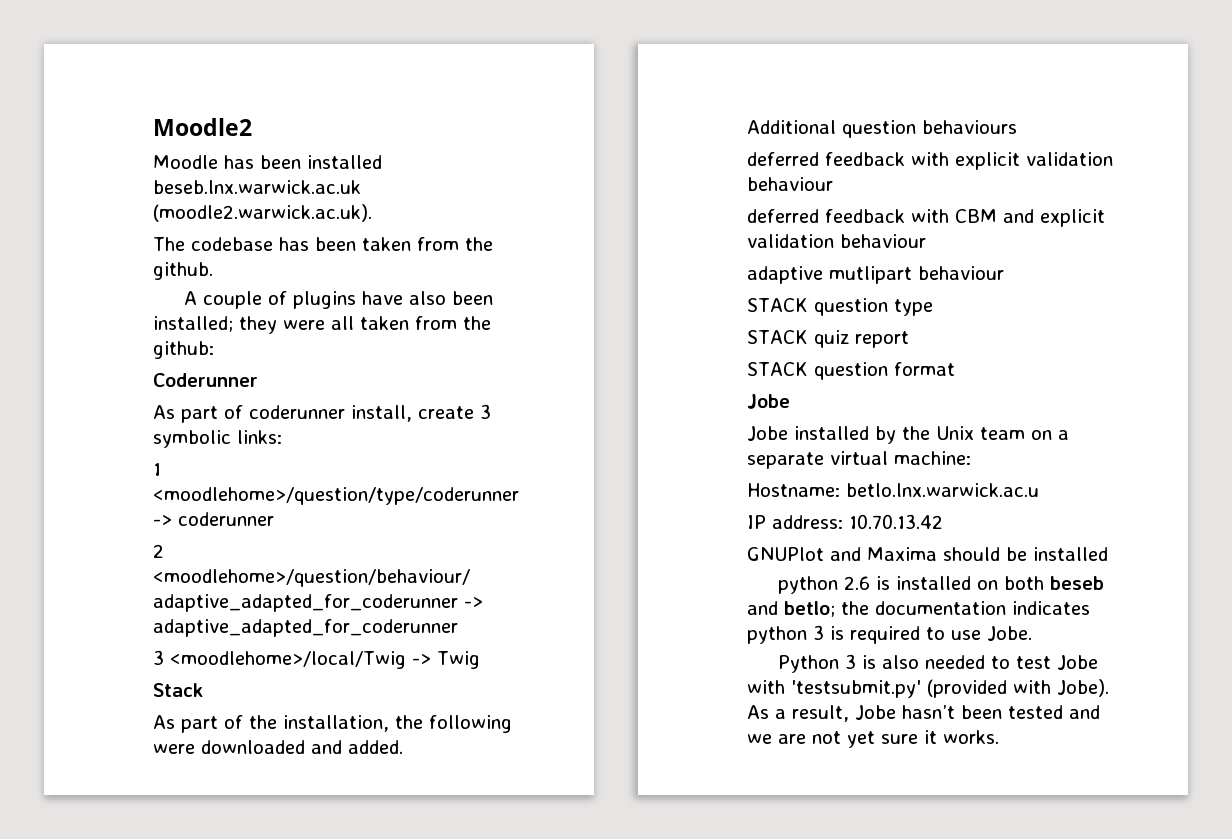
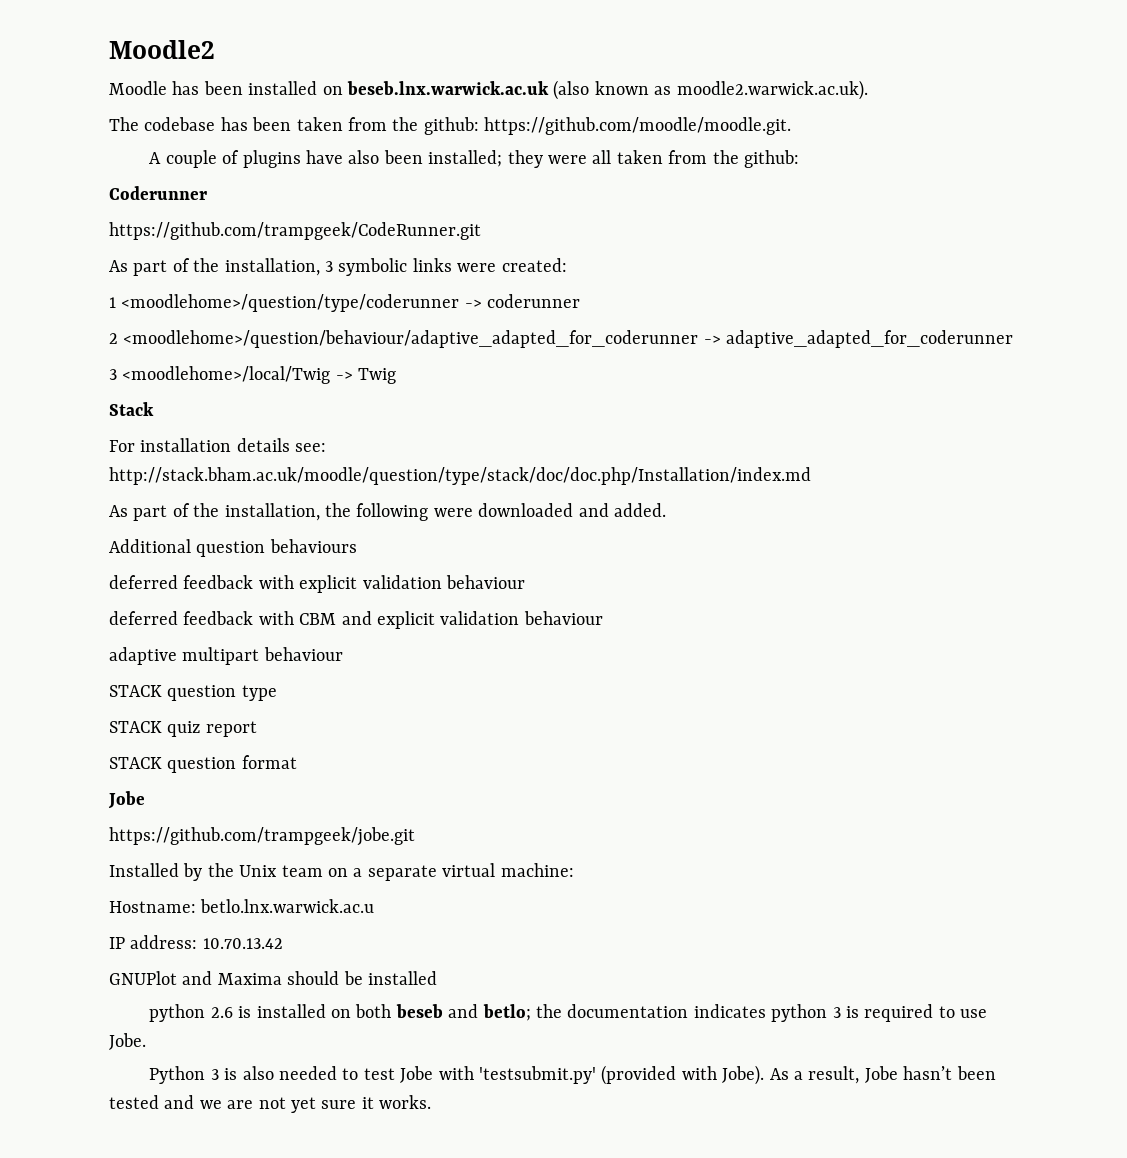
- Moodle has been installed beseb.lnx.warwick.ac.uk (moodle2.warwick.ac.uk).
+ Moodle has been installed on beseb.lnx.warwick.ac.uk (also known as moodle2.warwick.ac.uk).
- The codebase has been taken from the github.
+ The codebase has been taken from the github: https://github.com/moodle/moodle.git.
- As part of coderunner install, create 3 symbolic links:
+ https://github.com/trampgeek/CodeRunner.git
+ As part of the installation, 3 symbolic links were created:
+ For installation details see: http://stack.bham.ac.uk/moodle/question/type/stack/doc/doc.php/Installation/index.md
- adaptive mutlipart behaviour
+ adaptive multipart behaviour
- Jobe installed by the Unix team on a separate virtual machine:
+ https://github.com/trampgeek/jobe.git
+ Installed by the Unix team on a separate virtual machine:

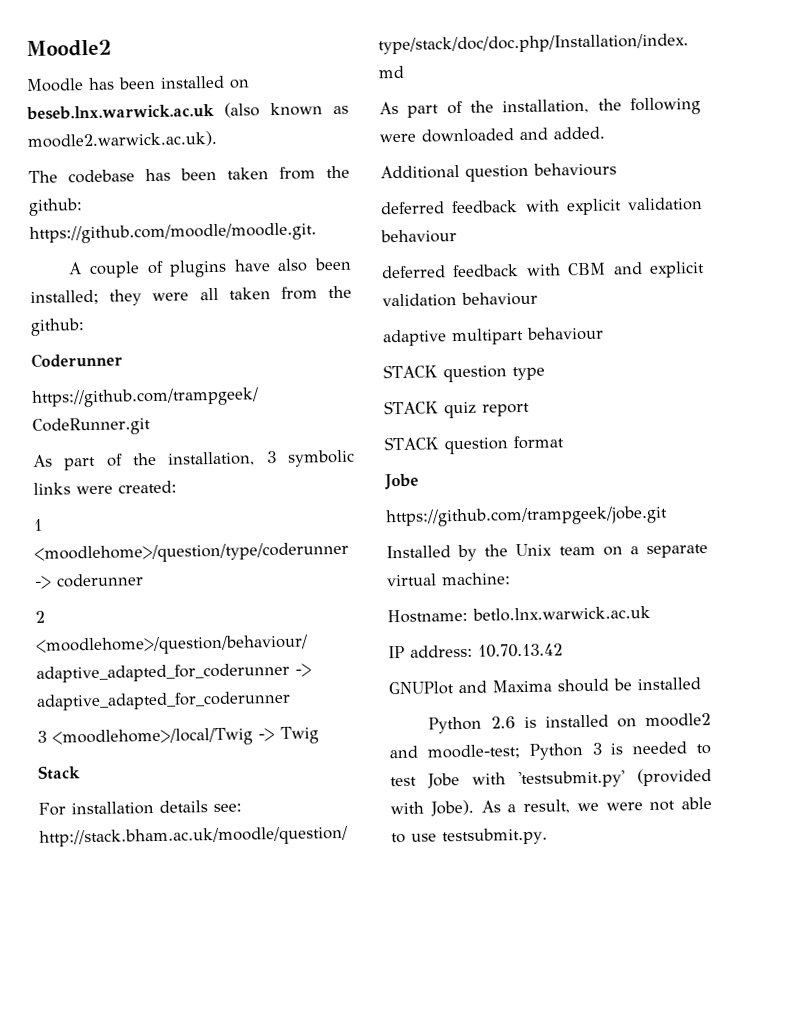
- Hostname: betlo.lnx.warwick.ac.u
+ Hostname: betlo.lnx.warwick.ac.uk
- python 2.6 is installed on both beseb and betlo; the documentation indicates python 3 is required to use Jobe.
- Python 3 is also needed to test Jobe with 'testsubmit.py' (provided with Jobe).
+ Python 2.6 is installed on moodle2 and moodle-test; Python 3 is needed to test Jobe with 'testsubmit.py' (provided with Jobe).
- As a result, Jobe hasn’t been tested and we are not yet sure it works.
+ As a result, we were not able to use testsubmit.py.

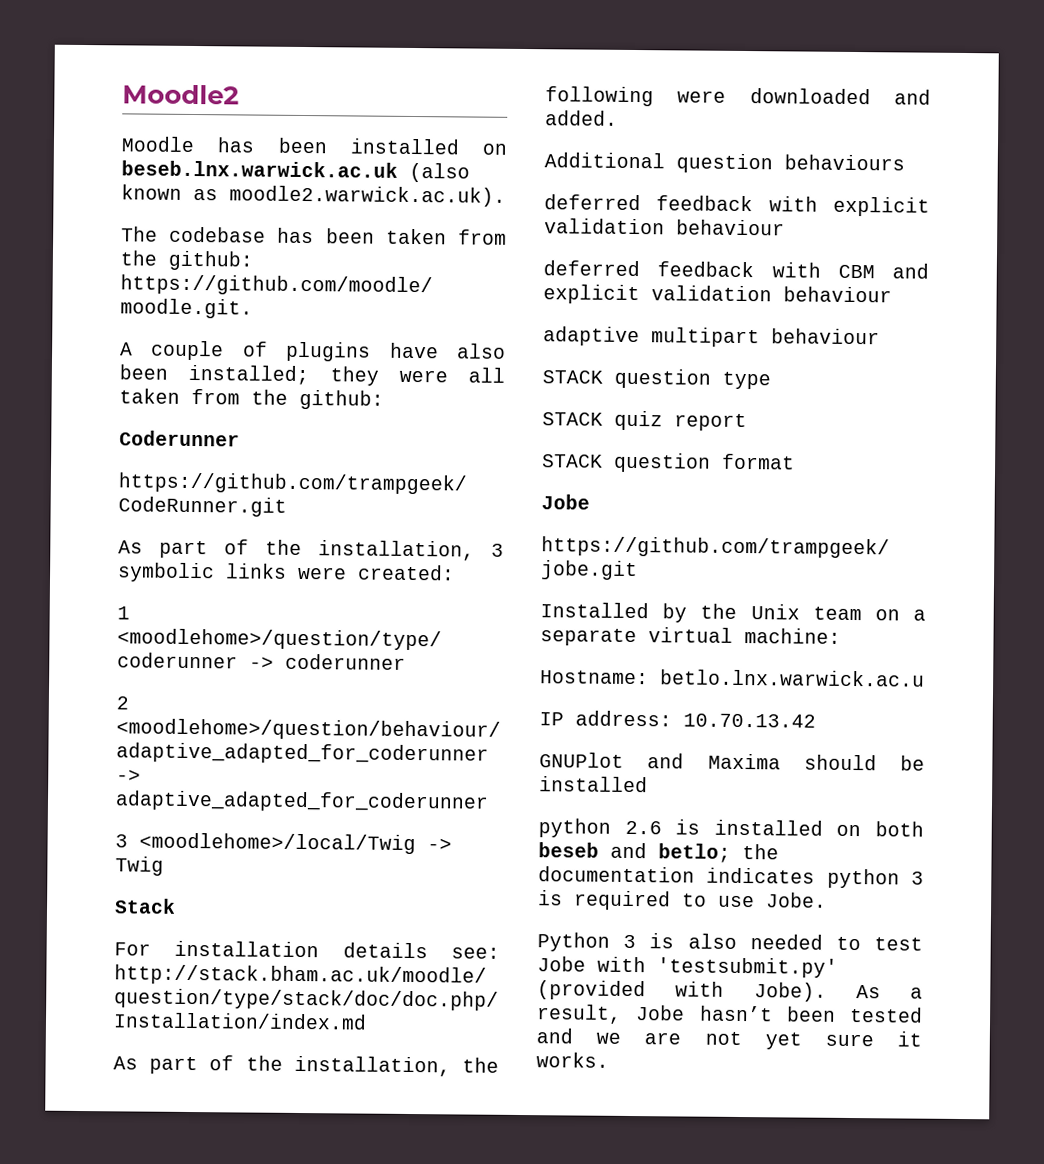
- Hostname: betlo.lnx.warwick.ac.uk
+ Hostname: betlo.lnx.warwick.ac.u
- Python 2.6 is installed on moodle2 and moodle-test; Python 3 is needed to test Jobe with 'testsubmit.py' (provided with Jobe).
+ python 2.6 is installed on both beseb and betlo; the documentation indicates python 3 is required to use Jobe.
+ Python 3 is also needed to test Jobe with 'testsubmit.py' (provided with Jobe).
- As a result, we were not able to use testsubmit.py.
+ As a result, Jobe hasn’t been tested and we are not yet sure it works.

